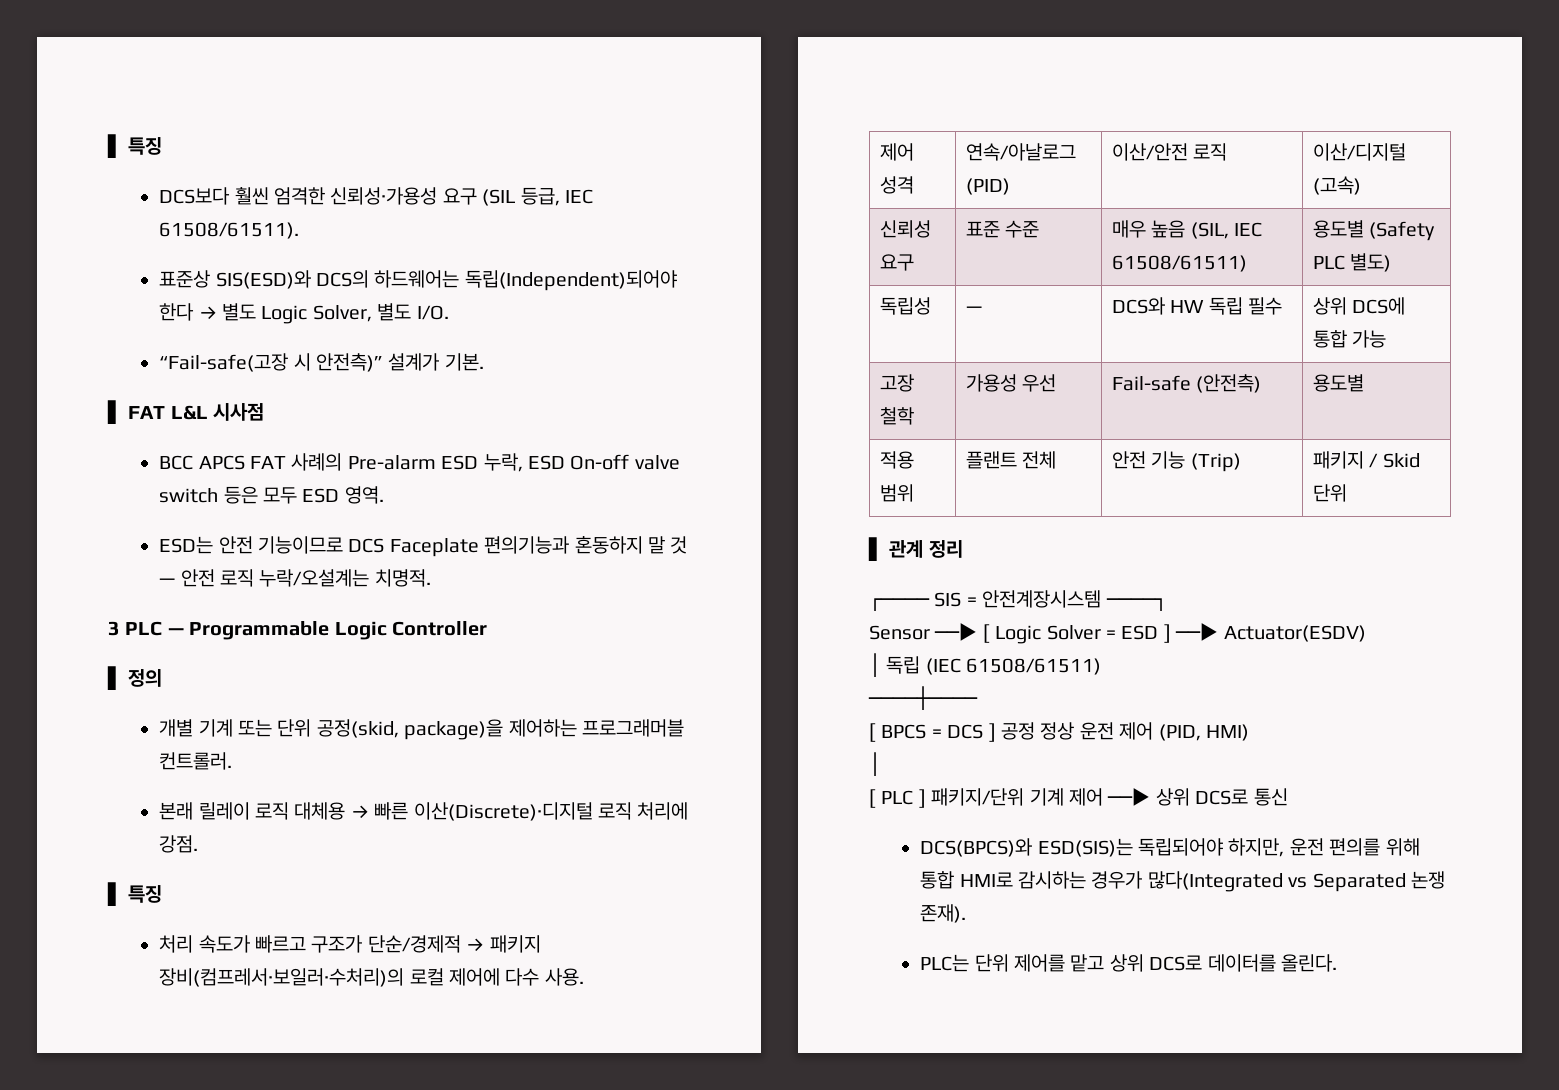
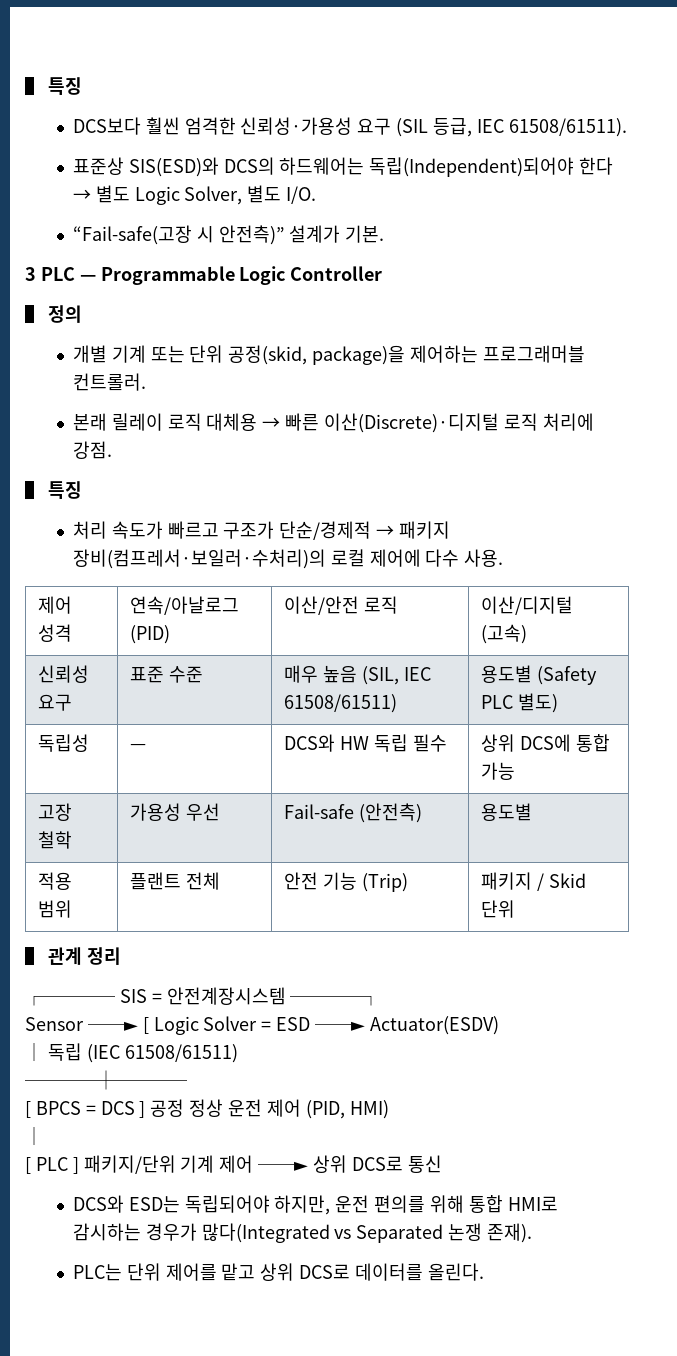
- ▌ FAT L&L 시사점
- BCC APCS FAT 사례의 Pre-alarm ESD 누락, ESD On-off valve switch 등은 모두 ESD 영역.
- ESD는 안전 기능이므로 DCS Faceplate 편의기능과 혼동하지 말 것 — 안전 로직 누락/오설계는 치명적.
- Sensor ──► [ Logic Solver = ESD ] ──► Actuator(ESDV)
+ Sensor ──► [ Logic Solver = ESD ──► Actuator(ESDV)
- DCS(BPCS)와 ESD(SIS)는 독립되어야 하지만, 운전 편의를 위해 통합 HMI로 감시하는 경우가 많다(Integrated vs Separated 논쟁 존재).
+ DCS와 ESD는 독립되어야 하지만, 운전 편의를 위해 통합 HMI로 감시하는 경우가 많다(Integrated vs Separated 논쟁 존재).

